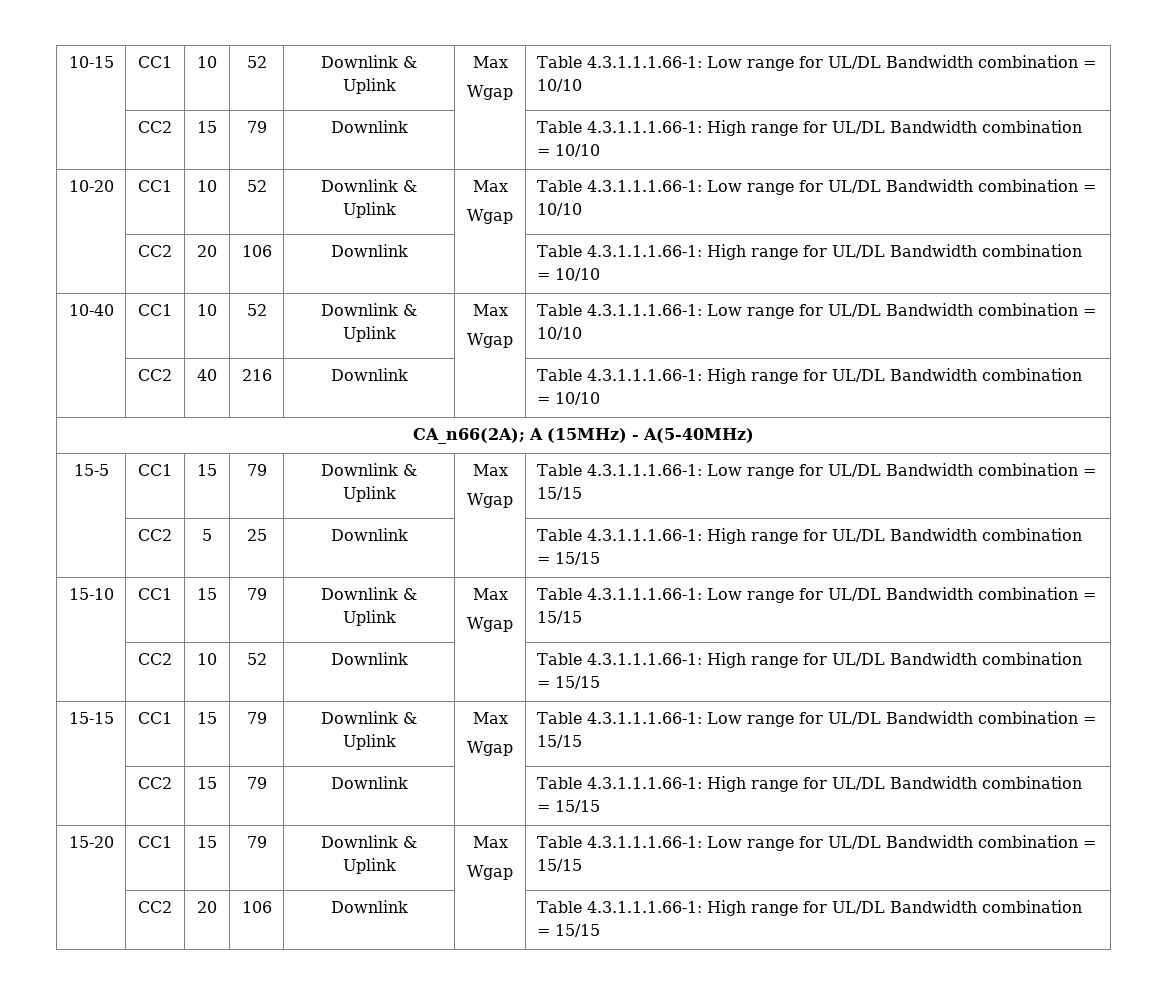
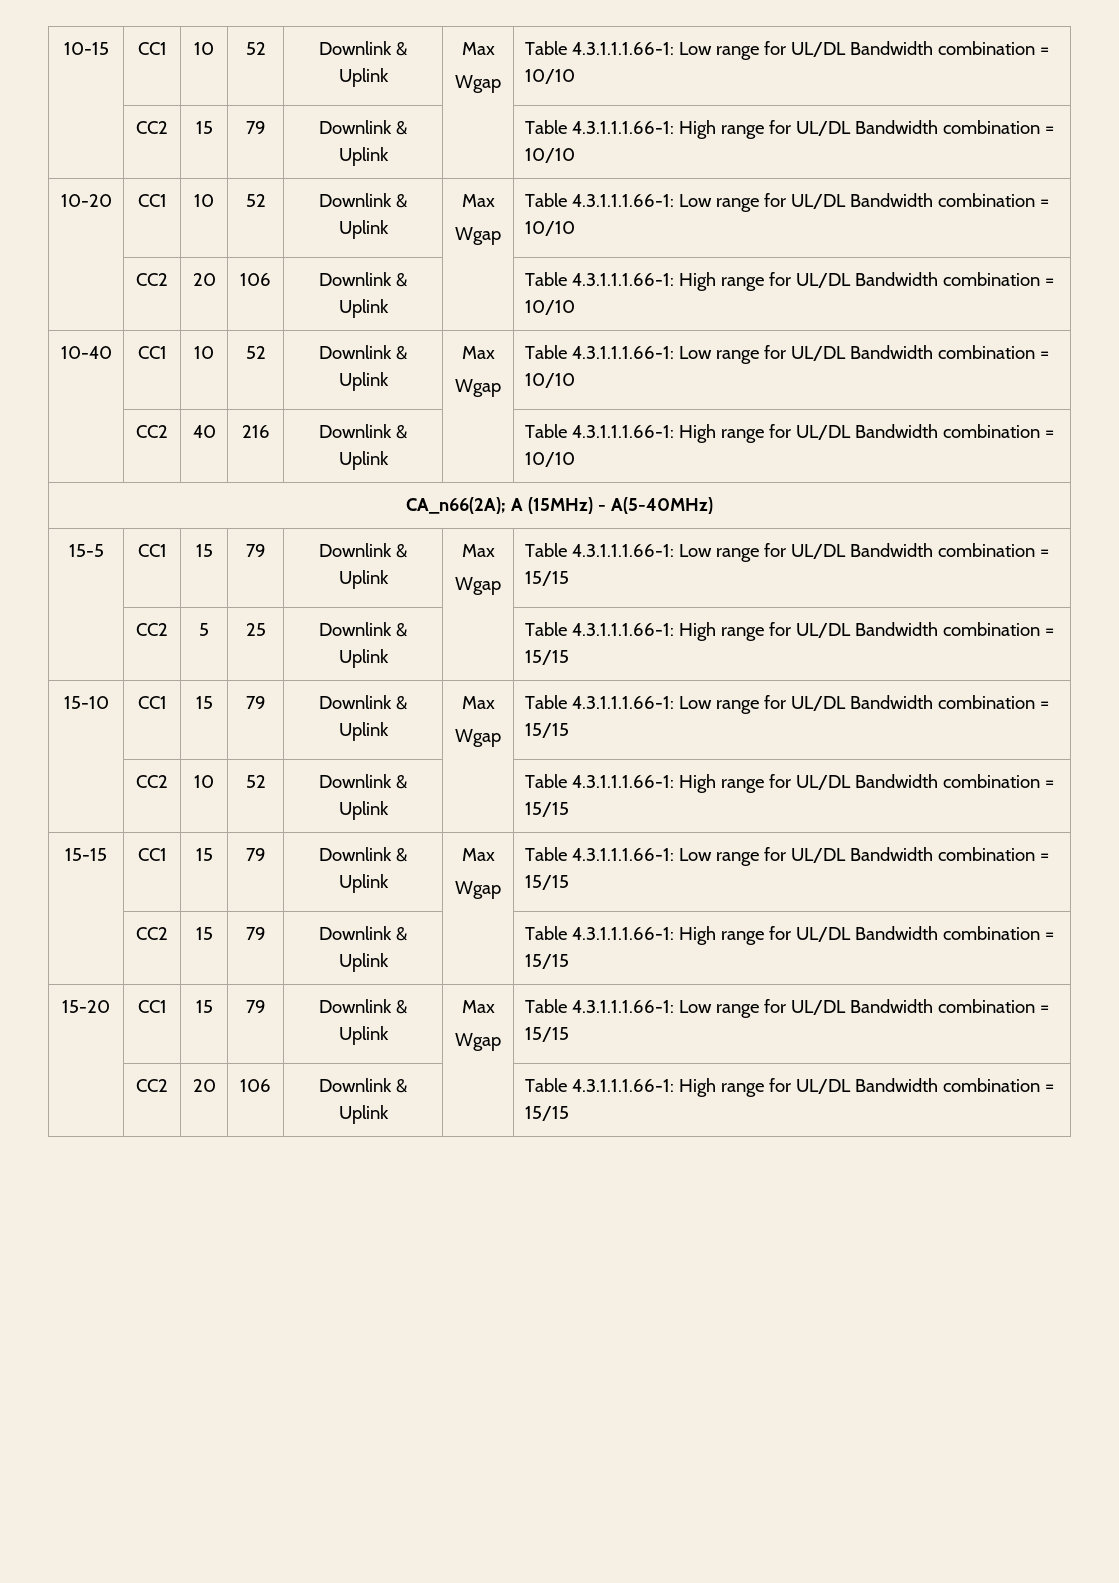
- | CC2 | 15 | 79 | Downlink | | Table 4.3.1.1.1.66-1: High range for UL/DL Bandwidth combination = 10/10
+ | CC2 | 15 | 79 | Downlink & Uplink | | Table 4.3.1.1.1.66-1: High range for UL/DL Bandwidth combination = 10/10
- | CC2 | 20 | 106 | Downlink | | Table 4.3.1.1.1.66-1: High range for UL/DL Bandwidth combination = 10/10
+ | CC2 | 20 | 106 | Downlink & Uplink | | Table 4.3.1.1.1.66-1: High range for UL/DL Bandwidth combination = 10/10
- | CC2 | 40 | 216 | Downlink | | Table 4.3.1.1.1.66-1: High range for UL/DL Bandwidth combination = 10/10
+ | CC2 | 40 | 216 | Downlink & Uplink | | Table 4.3.1.1.1.66-1: High range for UL/DL Bandwidth combination = 10/10
- | CC2 | 5 | 25 | Downlink | | Table 4.3.1.1.1.66-1: High range for UL/DL Bandwidth combination = 15/15
+ | CC2 | 5 | 25 | Downlink & Uplink | | Table 4.3.1.1.1.66-1: High range for UL/DL Bandwidth combination = 15/15
- | CC2 | 10 | 52 | Downlink | | Table 4.3.1.1.1.66-1: High range for UL/DL Bandwidth combination = 15/15
+ | CC2 | 10 | 52 | Downlink & Uplink | | Table 4.3.1.1.1.66-1: High range for UL/DL Bandwidth combination = 15/15
- | CC2 | 15 | 79 | Downlink | | Table 4.3.1.1.1.66-1: High range for UL/DL Bandwidth combination = 15/15
+ | CC2 | 15 | 79 | Downlink & Uplink | | Table 4.3.1.1.1.66-1: High range for UL/DL Bandwidth combination = 15/15
- | CC2 | 20 | 106 | Downlink | | Table 4.3.1.1.1.66-1: High range for UL/DL Bandwidth combination = 15/15
+ | CC2 | 20 | 106 | Downlink & Uplink | | Table 4.3.1.1.1.66-1: High range for UL/DL Bandwidth combination = 15/15

